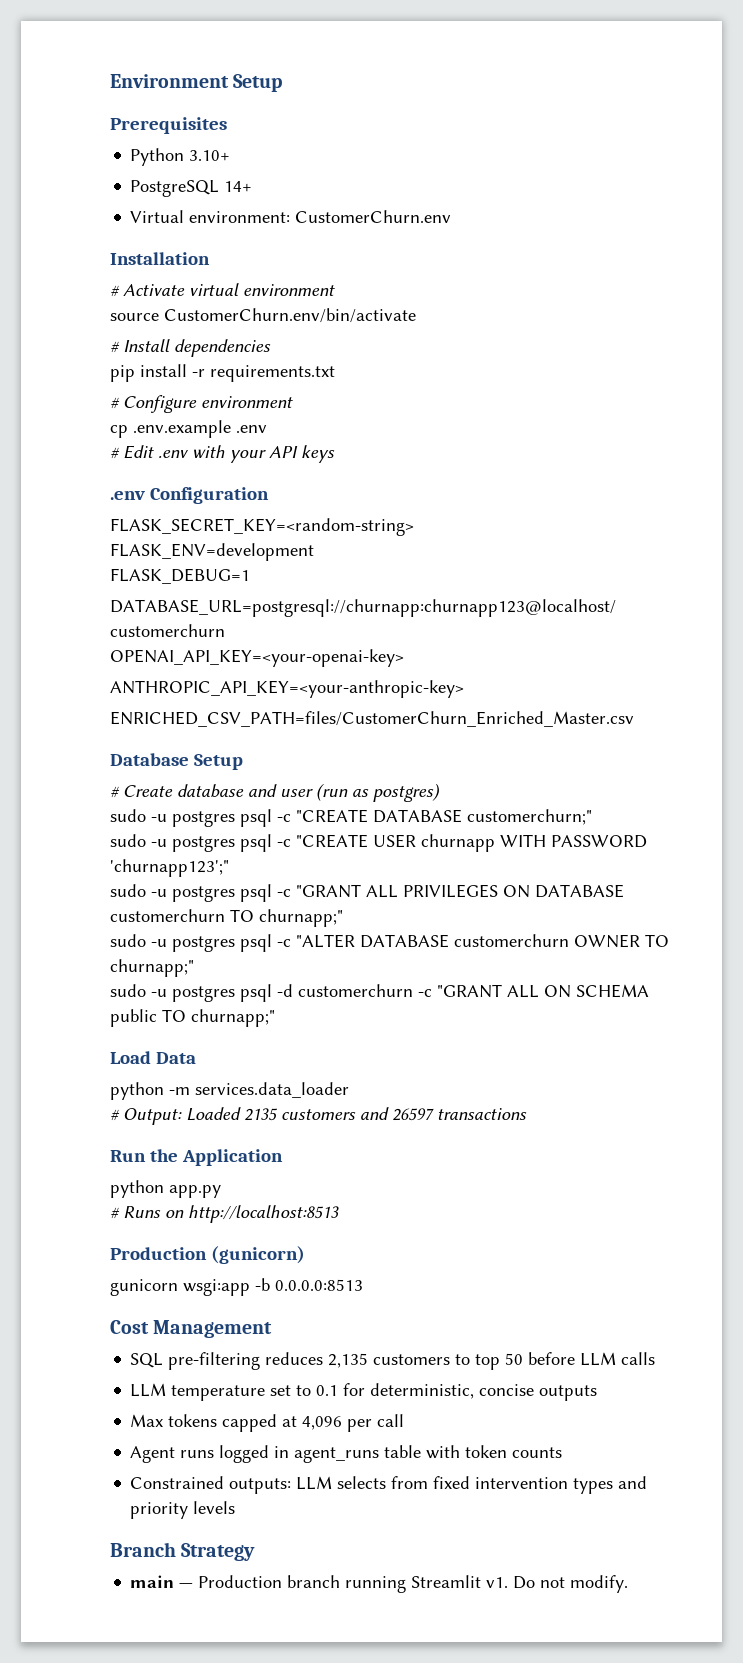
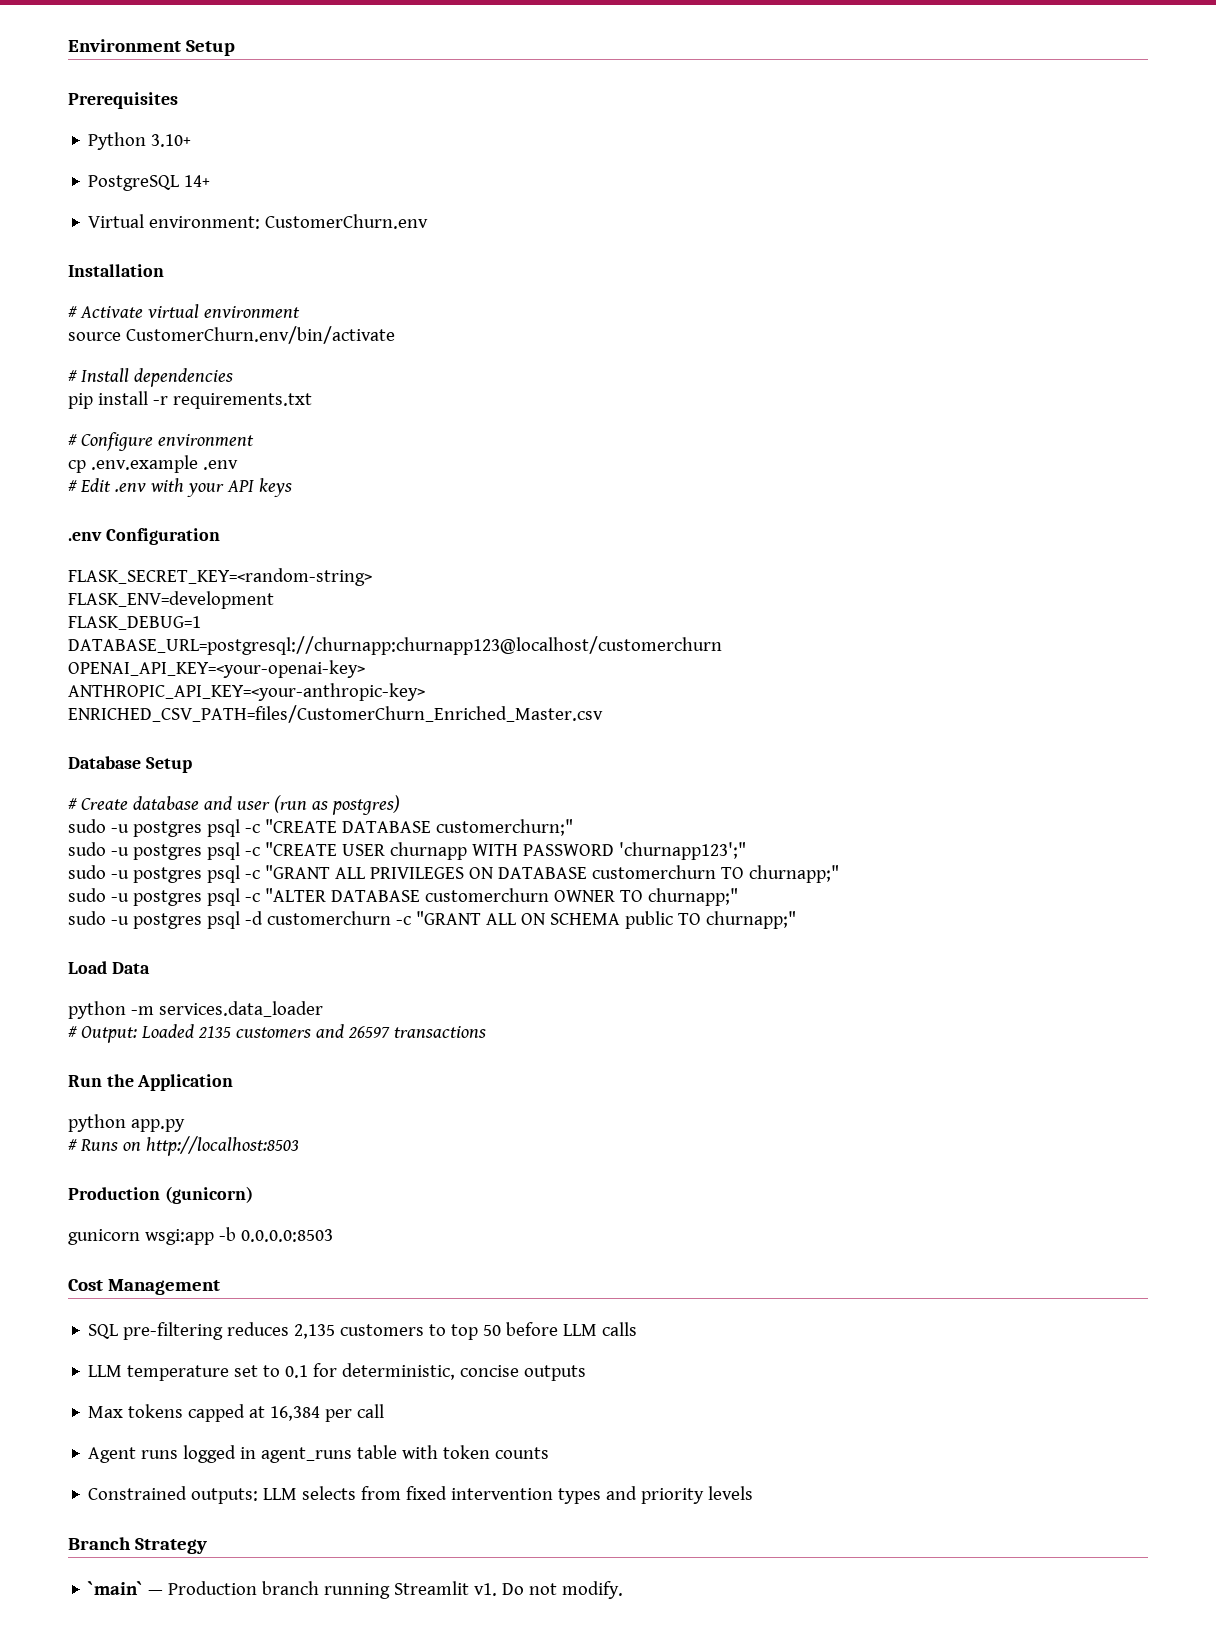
- # Runs on http://localhost:8513
+ # Runs on http://localhost:8503
- gunicorn wsgi:app -b 0.0.0.0:8513
+ gunicorn wsgi:app -b 0.0.0.0:8503
- Max tokens capped at 4,096 per call
+ Max tokens capped at 16,384 per call
- main — Production branch running Streamlit v1.
+ `main` — Production branch running Streamlit v1.

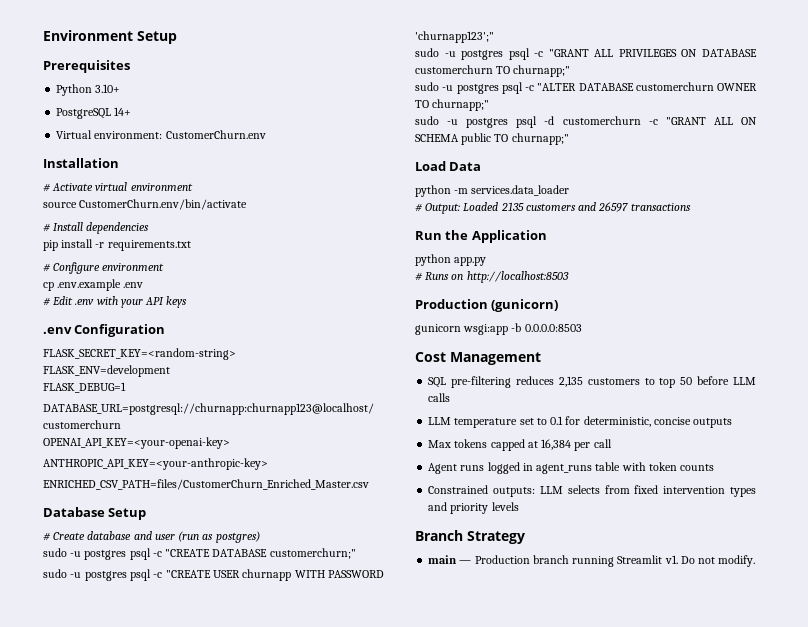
- `main` — Production branch running Streamlit v1.
+ main — Production branch running Streamlit v1.

